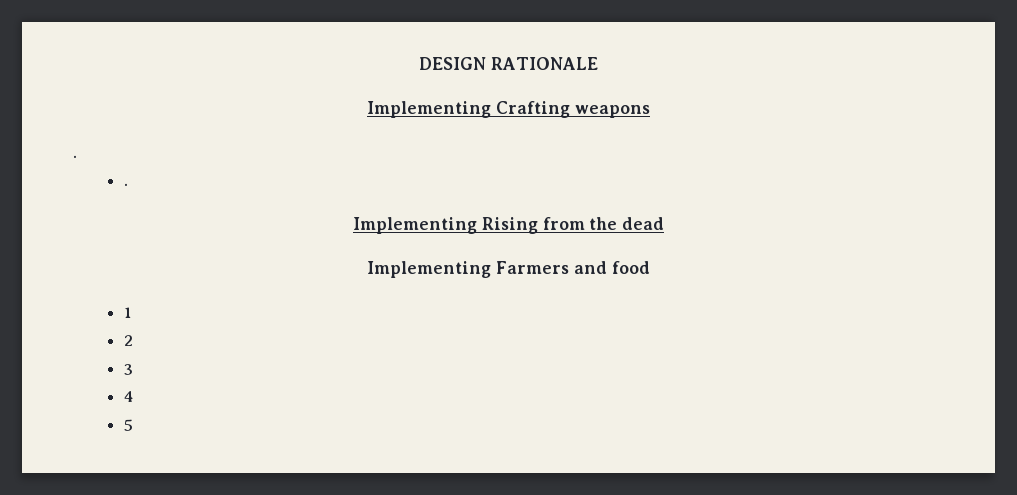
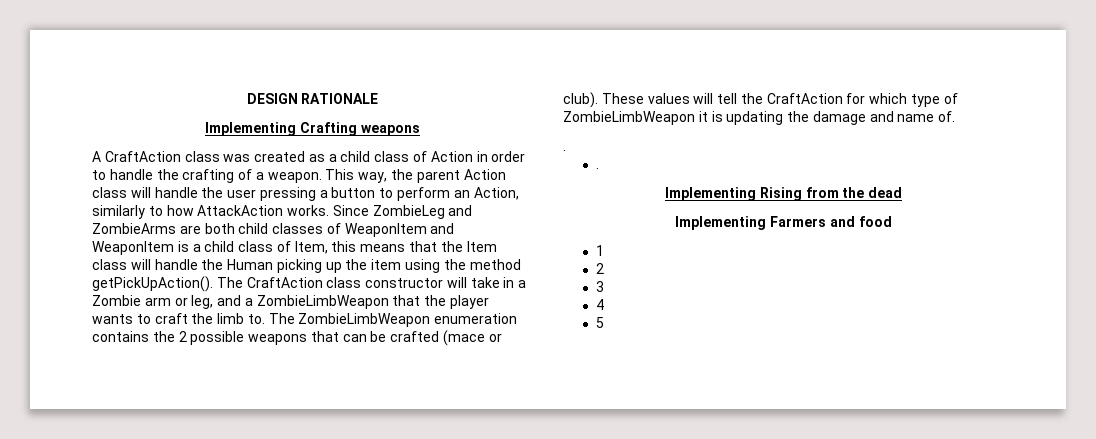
+ A CraftAction class was created as a child class of Action in order to handle the crafting of a weapon. This way, the parent Action class will handle the user pressing a button to perform an Action, similarly to how AttackAction works. Since ZombieLeg and ZombieArms are both child classes of WeaponItem and WeaponItem is a child class of Item, this means that the Item class will handle the Human picking up the item using the method getPickUpAction(). The CraftAction class constructor will take in a Zombie arm or leg, and a ZombieLimbWeapon that the player wants to craft the limb to. The ZombieLimbWeapon enumeration contains the 2 possible weapons that can be crafted (mace or club). These values will tell the CraftAction for which type of ZombieLimbWeapon it is updating the damage and name of.

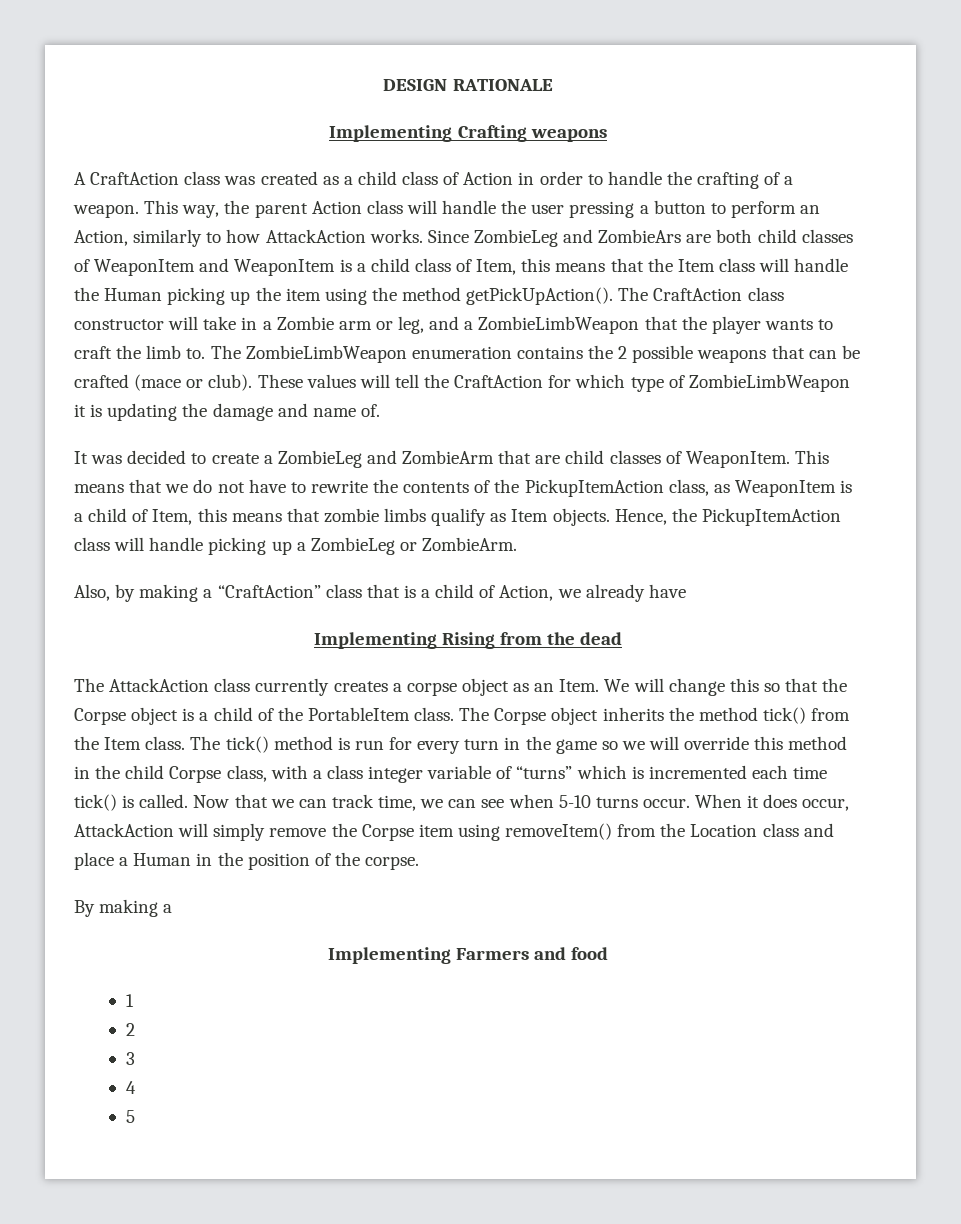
- Since ZombieLeg and ZombieArms are both child classes of WeaponItem and WeaponItem is a child class of Item, this means that the Item class will handle the Human picking up the item using the method getPickUpAction().
+ Since ZombieLeg and ZombieArs are both child classes of WeaponItem and WeaponItem is a child class of Item, this means that the Item class will handle the Human picking up the item using the method getPickUpAction().
  These values will tell the CraftAction for which type of ZombieLimbWeapon it is updating the damage and name of.
- .
- .
+ It was decided to create a ZombieLeg and ZombieArm that are child classes of WeaponItem. This means that we do not have to rewrite the contents of the PickupItemAction class, as WeaponItem is a child of Item, this means that zombie limbs qualify as Item objects. Hence, the PickupItemAction class will handle picking up a ZombieLeg or ZombieArm.
+ Also, by making a “CraftAction” class that is a child of Action, we already have
+ The AttackAction class currently creates a corpse object as an Item. We will change this so that the Corpse object is a child of the PortableItem class. The Corpse object inherits the method tick() from the Item class. The tick() method is run for every turn in the game so we will override this method in the child Corpse class, with a class integer variable of “turns” which is incremented each time tick() is called. Now that we can track time, we can see when 5-10 turns occur. When it does occur, AttackAction will simply remove the Corpse item using removeItem() from the Location class and place a Human in the position of the corpse.
+ By making a

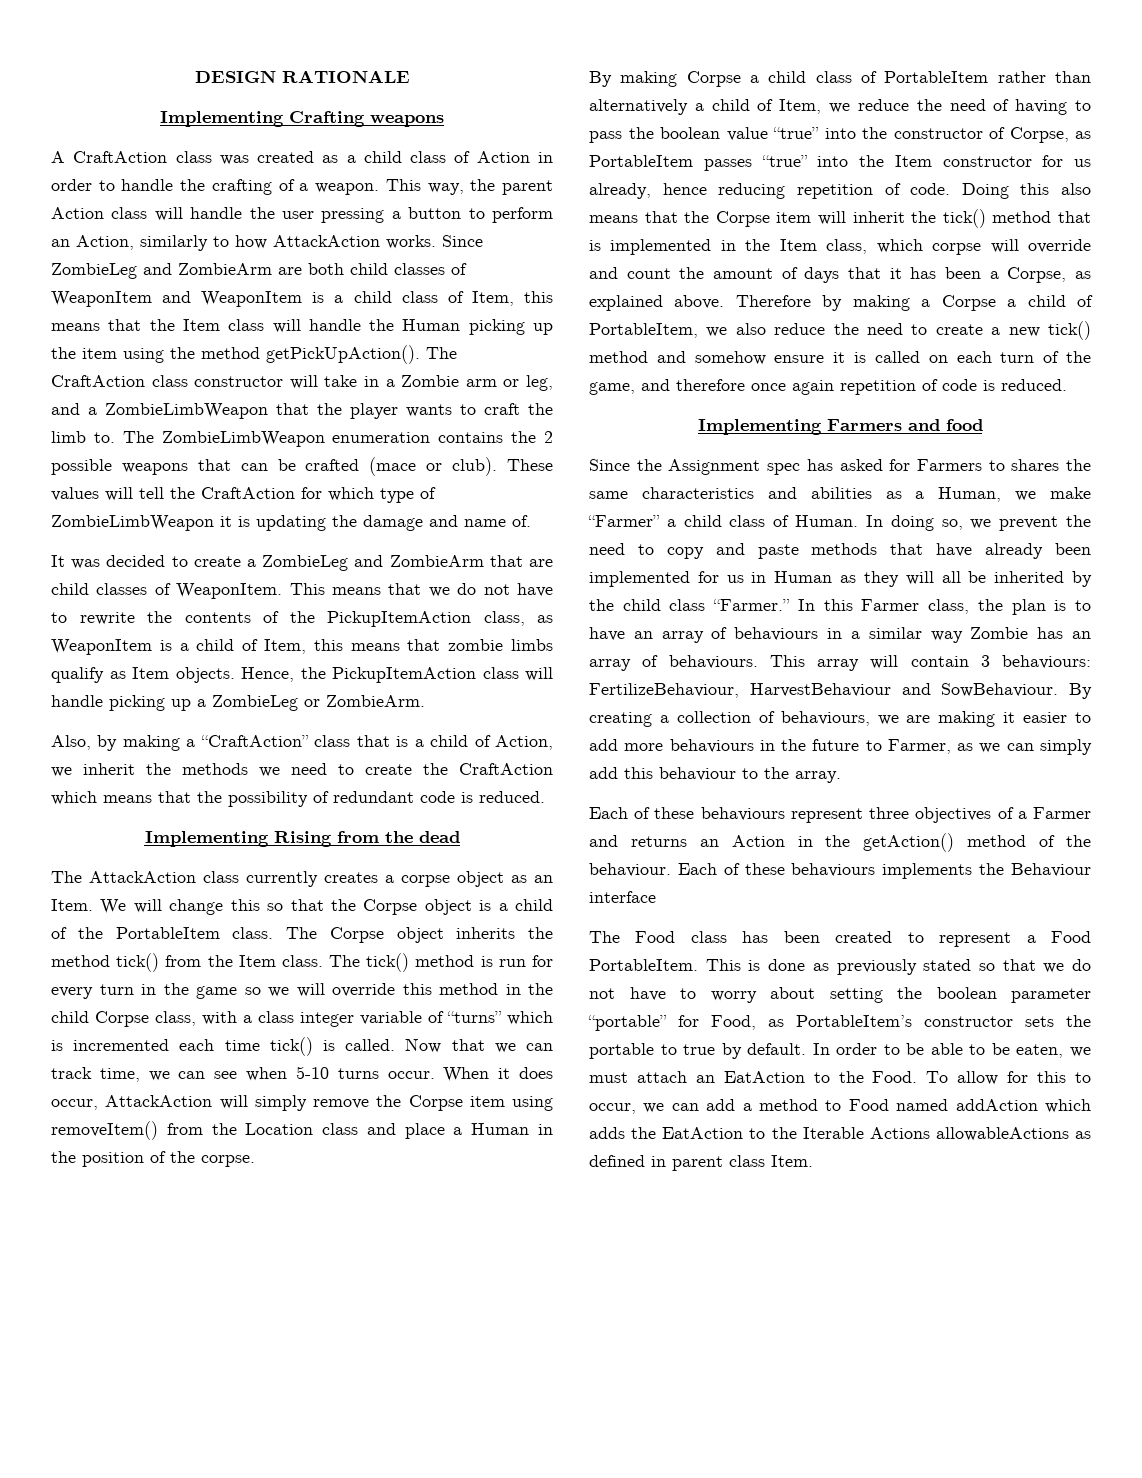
- Since ZombieLeg and ZombieArs are both child classes of WeaponItem and WeaponItem is a child class of Item, this means that the Item class will handle the Human picking up the item using the method getPickUpAction().
+ Since ZombieLeg and ZombieArm are both child classes of WeaponItem and WeaponItem is a child class of Item, this means that the Item class will handle the Human picking up the item using the method getPickUpAction().
- Also, by making a “CraftAction” class that is a child of Action, we already have
+ Also, by making a “CraftAction” class that is a child of Action, we inherit the methods we need to create the CraftAction which means that the possibility of redundant code is reduced.
- By making a
+ By making Corpse a child class of PortableItem rather than alternatively a child of Item, we reduce the need of having to pass the boolean value “true” into the constructor of Corpse, as PortableItem passes “true” into the Item constructor for us already, hence reducing repetition of code. Doing this also means that the Corpse item will inherit the tick() method that is implemented in the Item class, which corpse will override and count the amount of days that it has been a Corpse, as explained above. Therefore by making a Corpse a child of PortableItem, we also reduce the need to create a new tick() method and somehow ensure it is called on each turn of the game, and therefore once again repetition of code is reduced.
  Implementing Farmers and food
- 1
- 2
- 3
- 4
- 5
+ Since the Assignment spec has asked for Farmers to shares the same characteristics and abilities as a Human, we make “Farmer” a child class of Human. In doing so, we prevent the need to copy and paste methods that have already been implemented for us in Human as they will all be inherited by the child class “Farmer.” In this Farmer class, the plan is to have an array of behaviours in a similar way Zombie has an array of behaviours. This array will contain 3 behaviours: FertilizeBehaviour, HarvestBehaviour and SowBehaviour. By creating a collection of behaviours, we are making it easier to add more behaviours in the future to Farmer, as we can simply add this behaviour to the array.
+ Each of these behaviours represent three objectives of a Farmer and returns an Action in the getAction() method of the behaviour. Each of these behaviours implements the Behaviour interface
+ The Food class has been created to represent a Food PortableItem. This is done as previously stated so that we do not have to worry about setting the boolean parameter “portable” for Food, as PortableItem’s constructor sets the portable to true by default. In order to be able to be eaten, we must attach an EatAction to the Food. To allow for this to occur, we can add a method to Food named addAction which adds the EatAction to the Iterable Actions allowableActions as defined in parent class Item.

